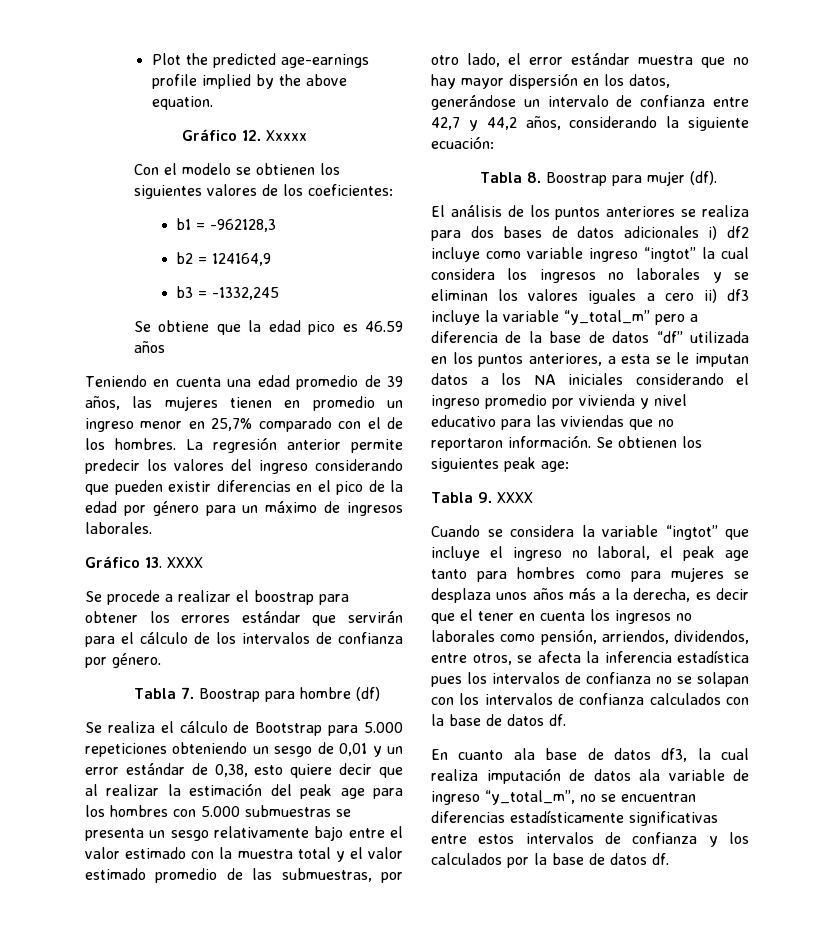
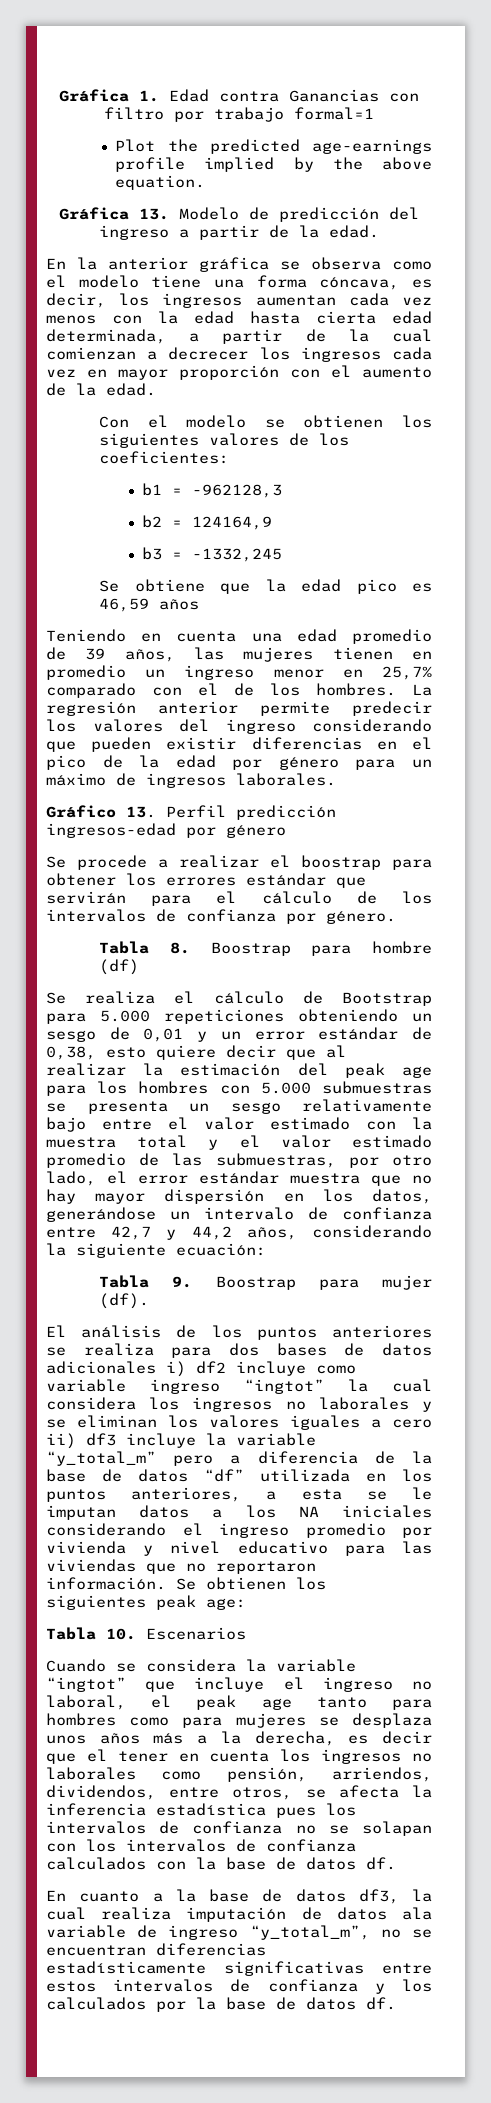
+ Gráfica 1. Edad contra Ganancias con filtro por trabajo formal=1
- Gráfico 12. Xxxxx
+ Gráfica 13. Modelo de predicción del ingreso a partir de la edad.
+ En la anterior gráfica se observa como el modelo tiene una forma cóncava, es decir, los ingresos aumentan cada vez menos con la edad hasta cierta edad determinada, a partir de la cual comienzan a decrecer los ingresos cada vez en mayor proporción con el aumento de la edad.
- Se obtiene que la edad pico es 46.59 años
+ Se obtiene que la edad pico es 46,59 años
- Gráfico 13. XXXX
+ Gráfico 13. Perfil predicción ingresos-edad por género
- Tabla 7. Boostrap para hombre (df)
+ Tabla 8. Boostrap para hombre (df)
- Tabla 8. Boostrap para mujer (df).
+ Tabla 9. Boostrap para mujer (df).
- Tabla 9. XXXX
+ Tabla 10. Escenarios
- En cuanto ala base de datos df3, la cual realiza imputación de datos ala variable de ingreso “y_total_m”, no se encuentran diferencias estadísticamente significativas entre estos intervalos de confianza y los calculados por la base de datos df.
+ En cuanto a la base de datos df3, la cual realiza imputación de datos ala variable de ingreso “y_total_m”, no se encuentran diferencias estadísticamente significativas entre estos intervalos de confianza y los calculados por la base de datos df.

